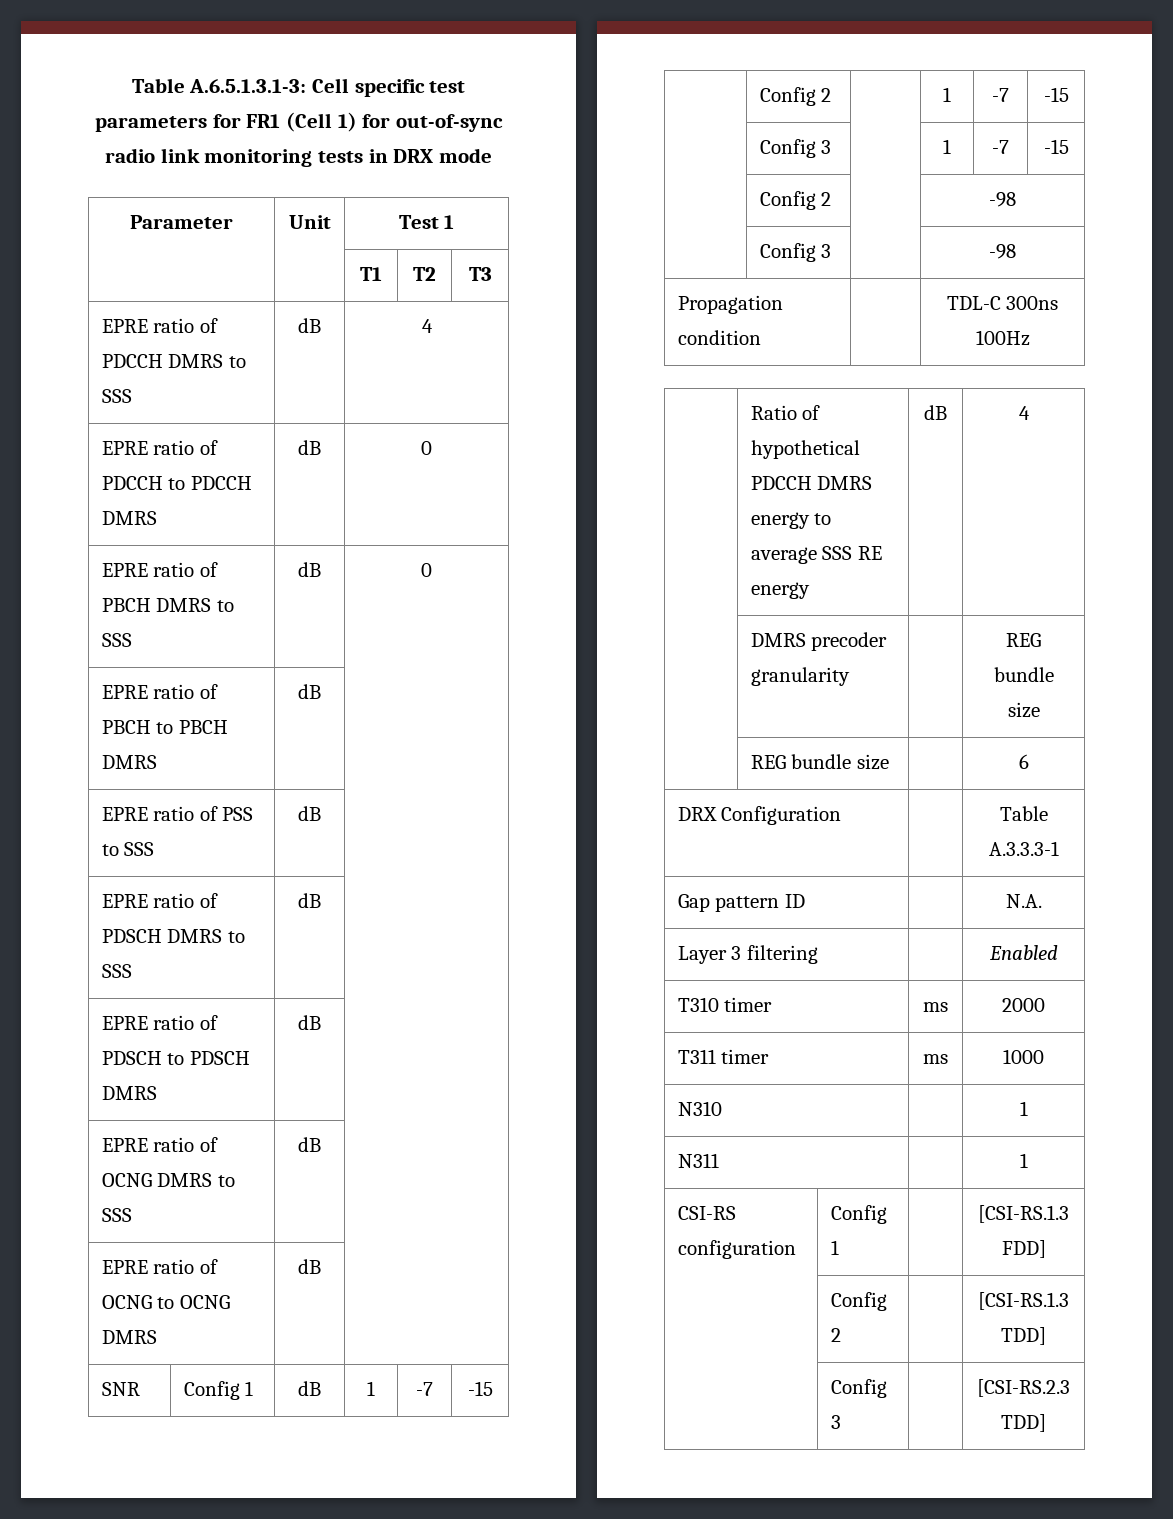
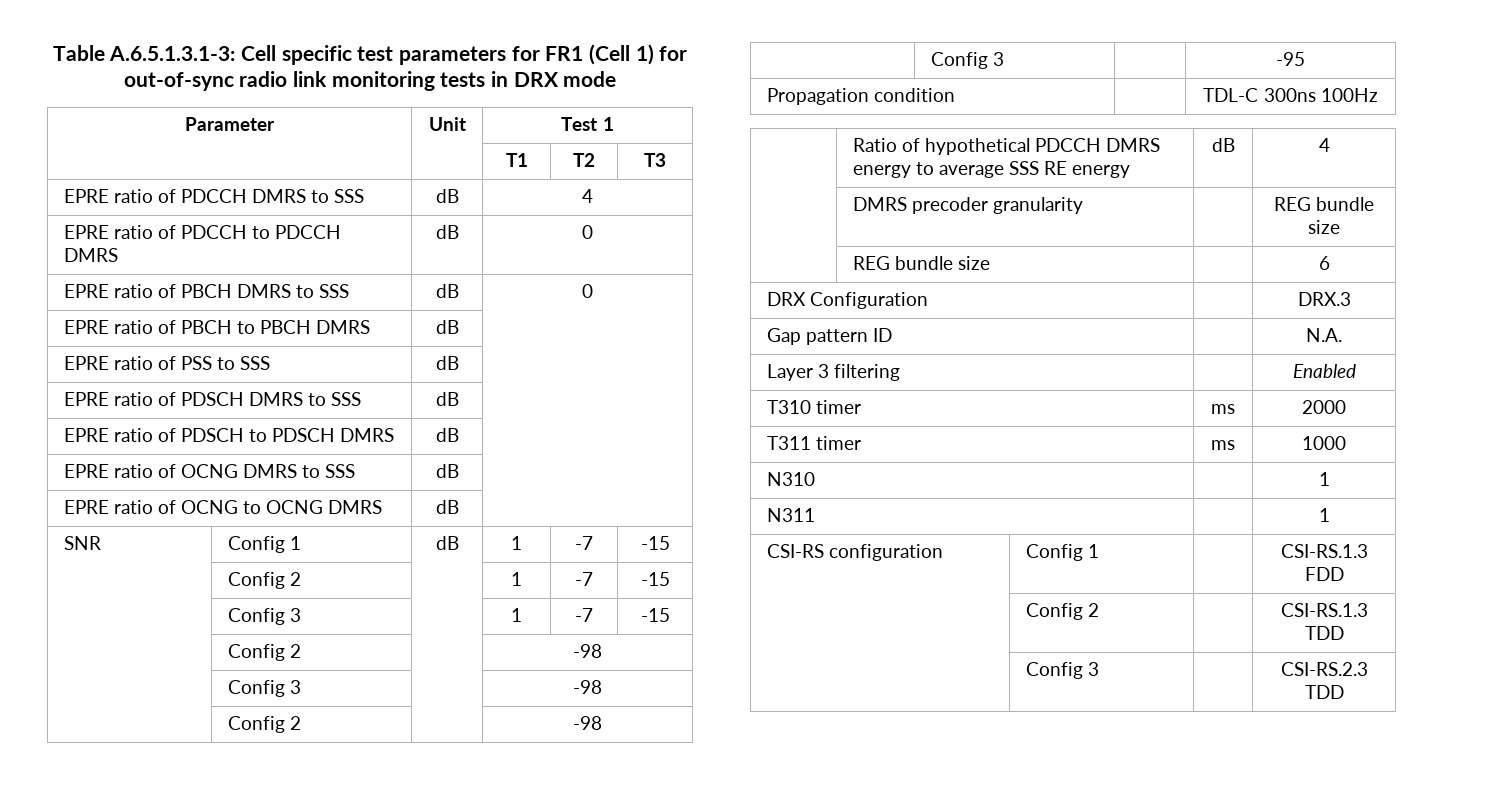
  | Config 3 | | -98
+ | Config 2 | | -98
+ | Config 3 | | -95
- DRX Configuration | | Table A.3.3.3-1
+ DRX Configuration | | DRX.3
- CSI-RS configuration | Config 1 | | [CSI-RS.1.3 FDD]
- | Config 2 | | [CSI-RS.1.3 TDD]
- | Config 3 | | [CSI-RS.2.3 TDD]
+ CSI-RS configuration | Config 1 | | CSI-RS.1.3 FDD
+ | Config 2 | | CSI-RS.1.3 TDD
+ | Config 3 | | CSI-RS.2.3 TDD

